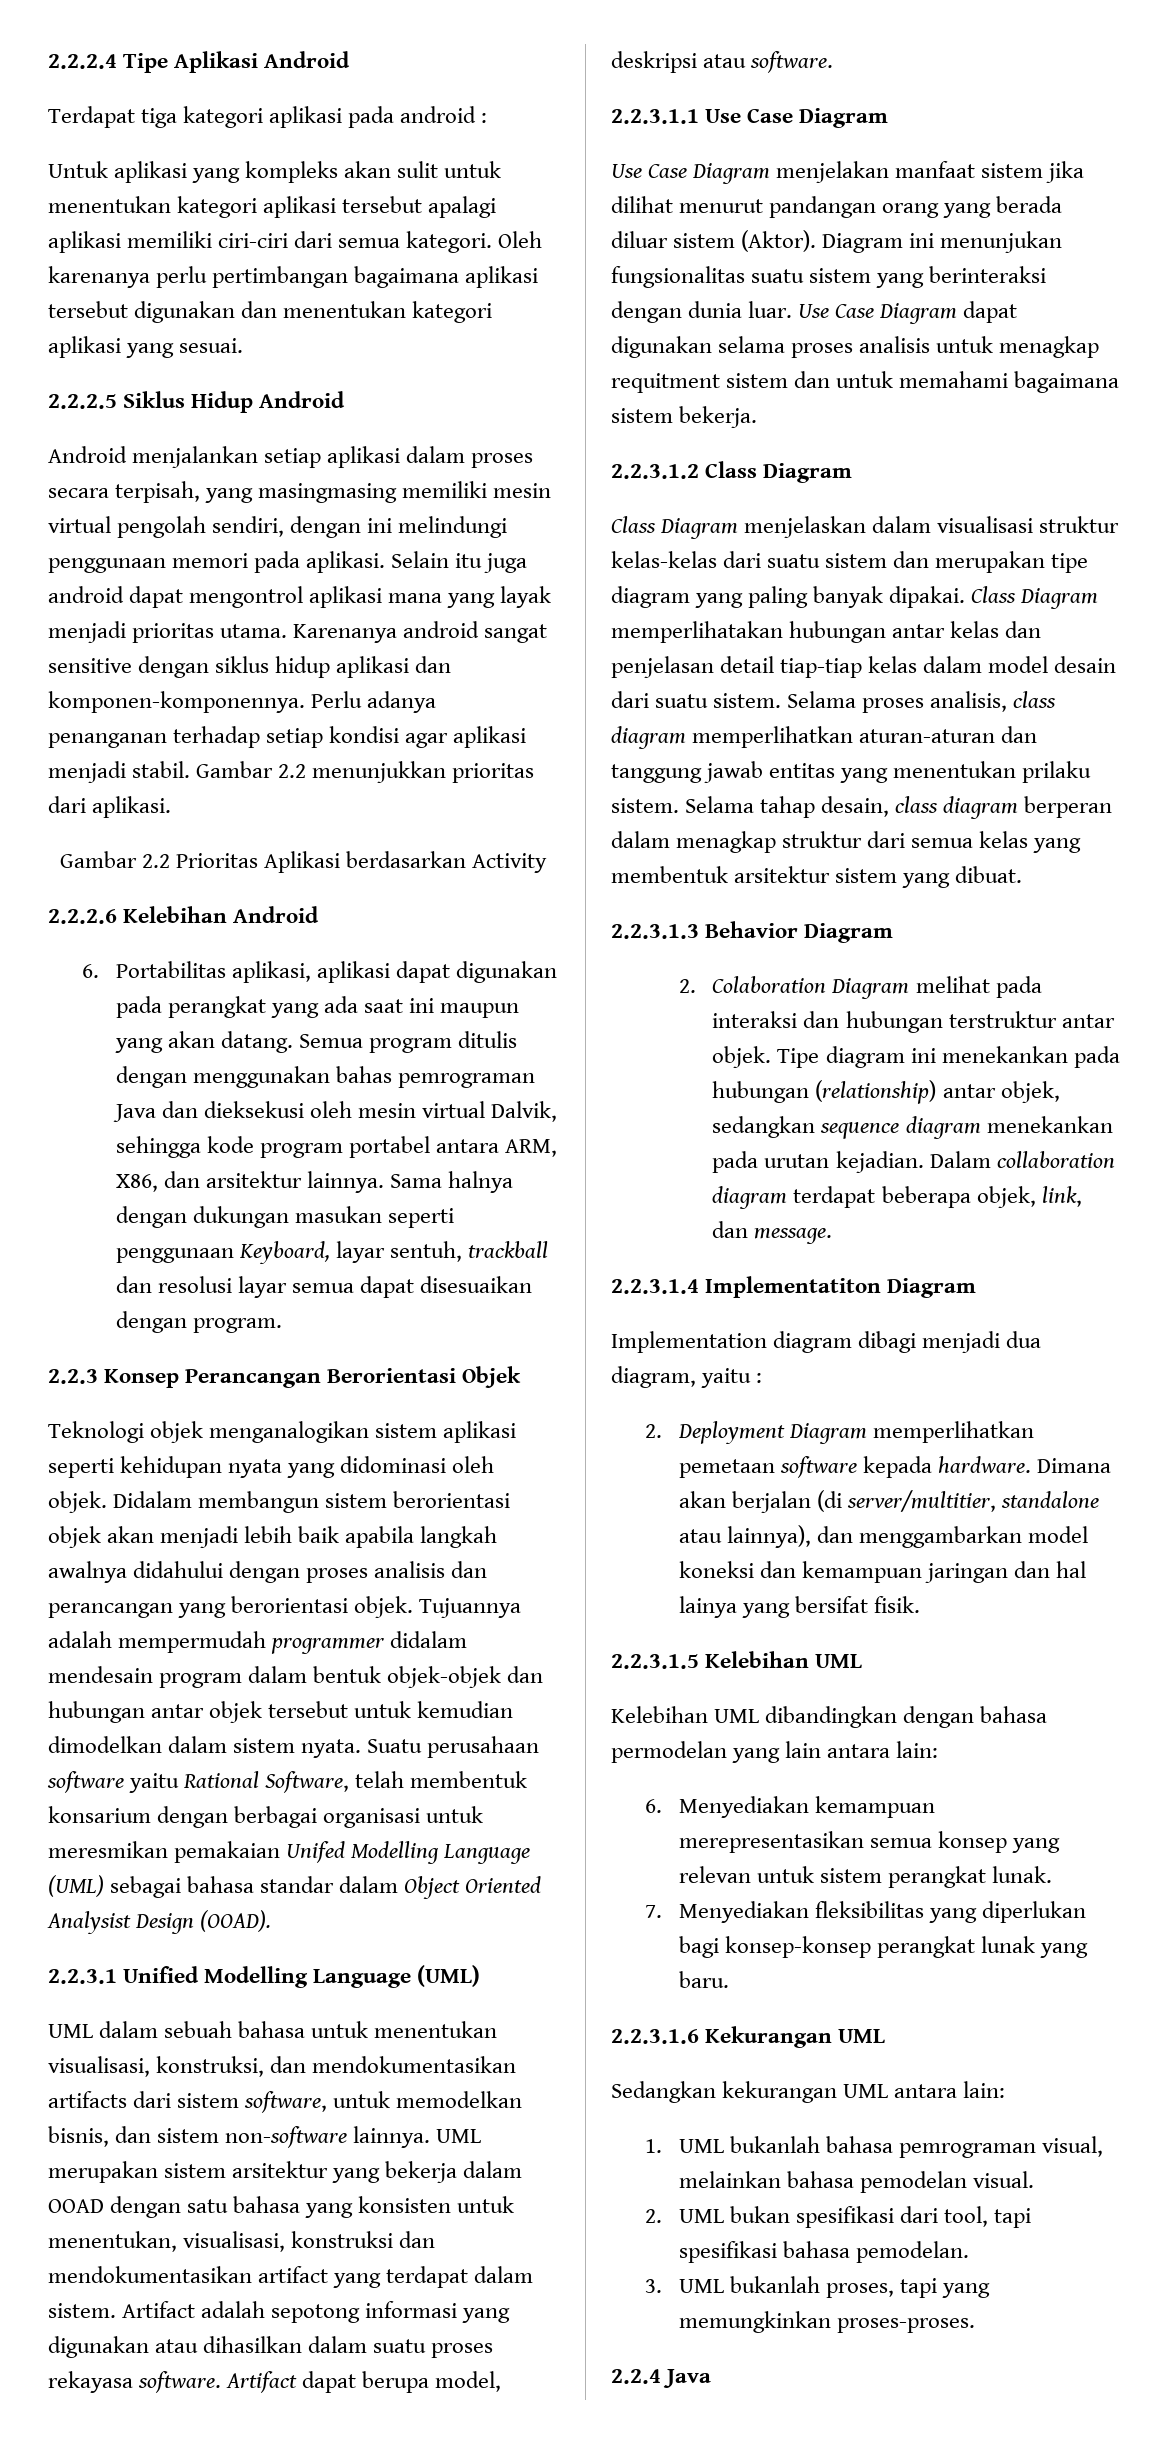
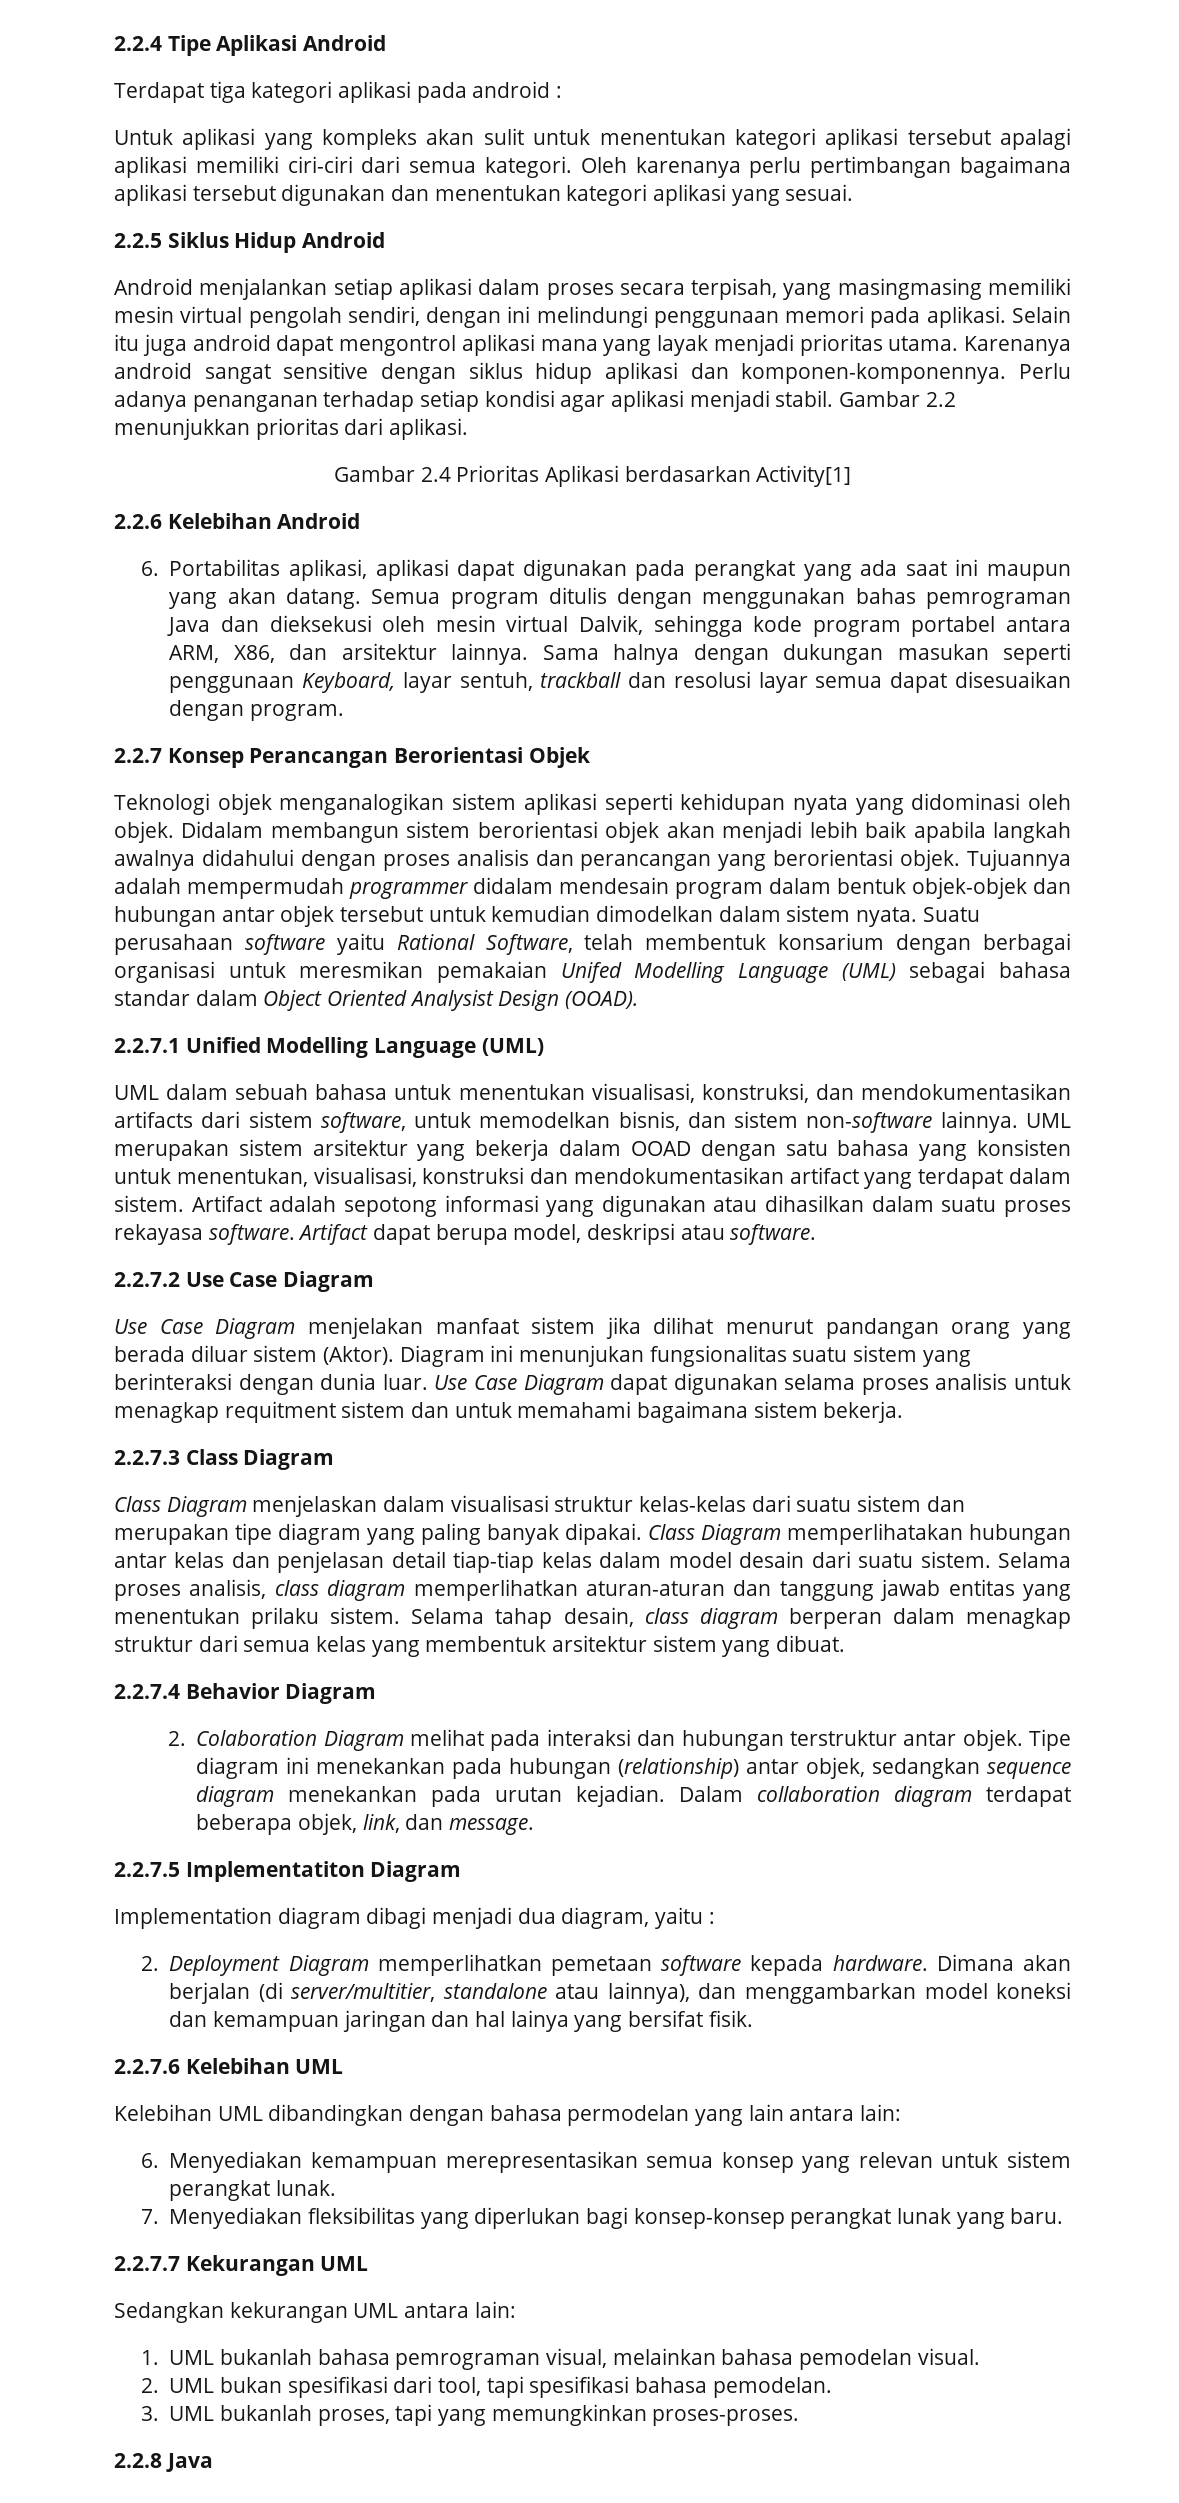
- 2.2.2.4 Tipe Aplikasi Android
+ 2.2.4 Tipe Aplikasi Android
- 2.2.2.5 Siklus Hidup Android
+ 2.2.5 Siklus Hidup Android
- Gambar 2.2 Prioritas Aplikasi berdasarkan Activity
- 2.2.2.6 Kelebihan Android
+ Gambar 2.4 Prioritas Aplikasi berdasarkan Activity[1]
+ 2.2.6 Kelebihan Android
- 2.2.3 Konsep Perancangan Berorientasi Objek
+ 2.2.7 Konsep Perancangan Berorientasi Objek
- 2.2.3.1 Unified Modelling Language (UML)
+ 2.2.7.1 Unified Modelling Language (UML)
- 2.2.3.1.1 Use Case Diagram
+ 2.2.7.2 Use Case Diagram
- 2.2.3.1.2 Class Diagram
+ 2.2.7.3 Class Diagram
- 2.2.3.1.3 Behavior Diagram
+ 2.2.7.4 Behavior Diagram
- 2.2.3.1.4 Implementatiton Diagram
+ 2.2.7.5 Implementatiton Diagram
- 2.2.3.1.5 Kelebihan UML
+ 2.2.7.6 Kelebihan UML
- 2.2.3.1.6 Kekurangan UML
+ 2.2.7.7 Kekurangan UML
- 2.2.4 Java
+ 2.2.8 Java

